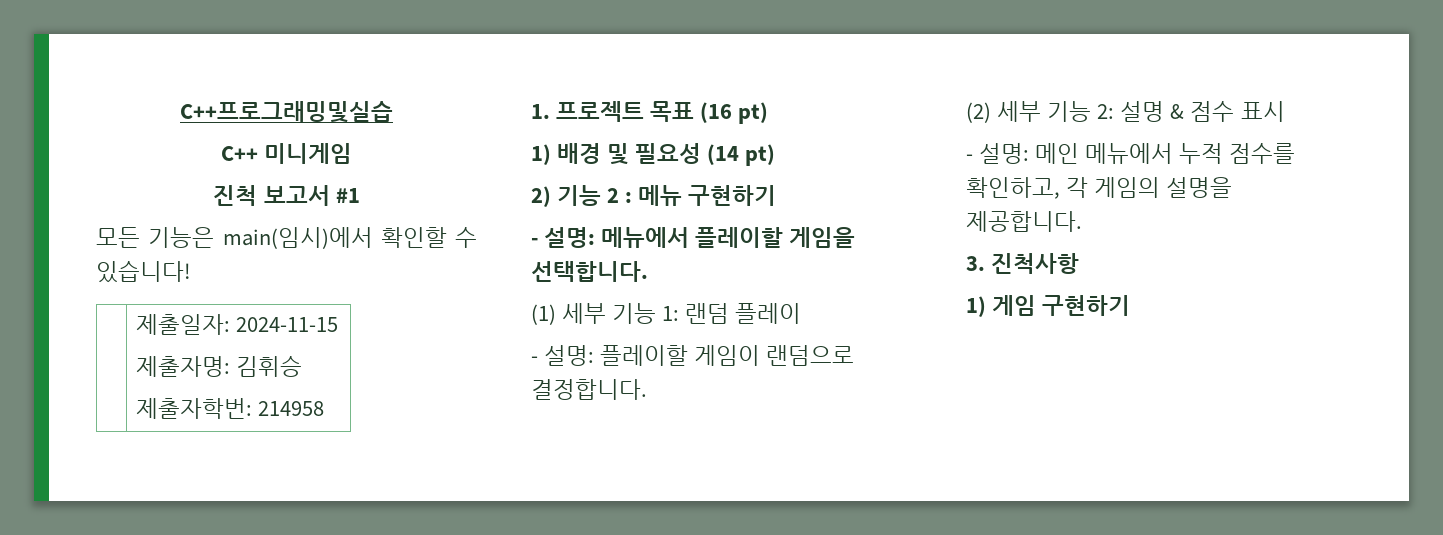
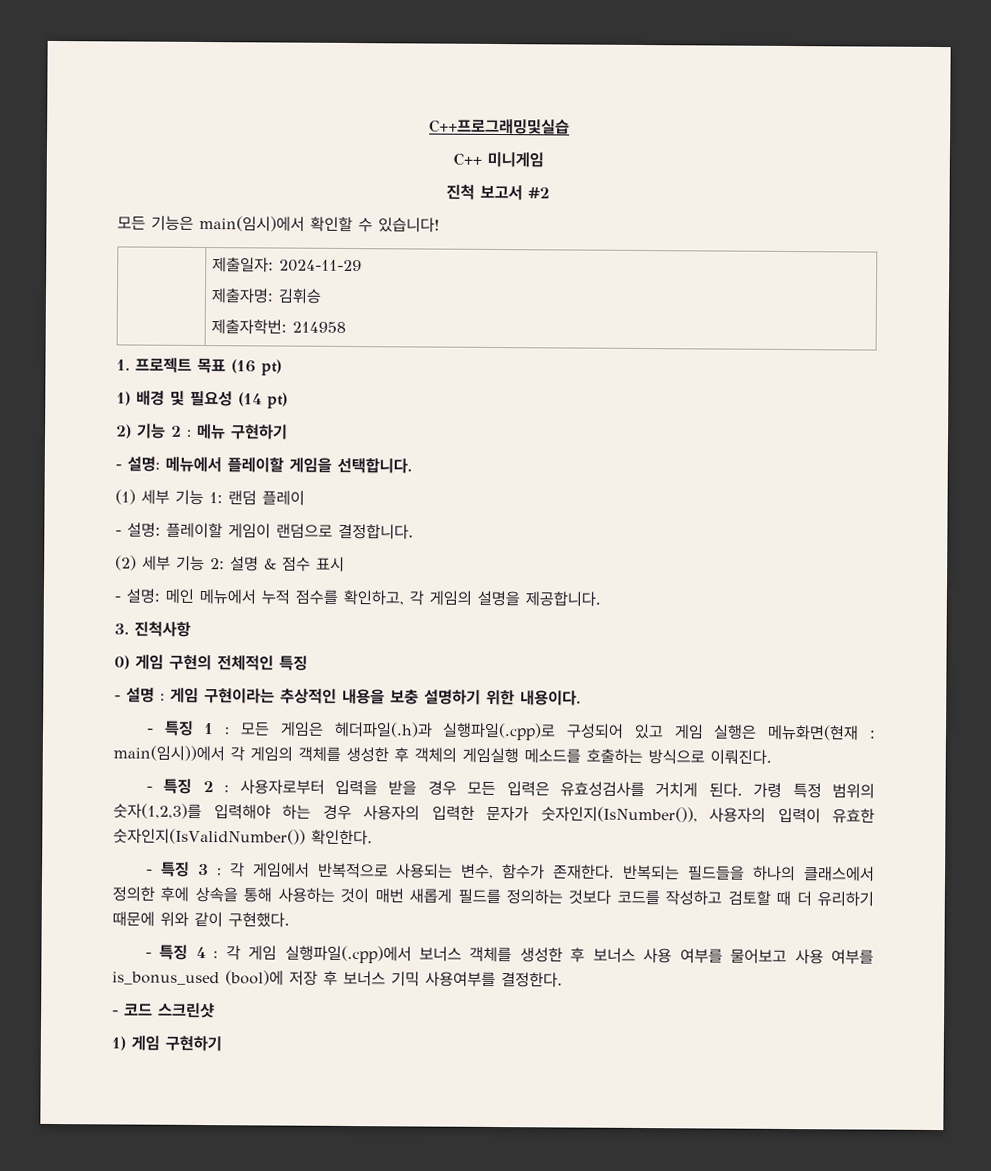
- 진척 보고서 #1
+ 진척 보고서 #2
- | 제출일자: 2024-11-15
+ | 제출일자: 2024-11-29
+ 0) 게임 구현의 전체적인 특징
+ - 설명 : 게임 구현이라는 추상적인 내용을 보충 설명하기 위한 내용이다.
+ - 특징 1 : 모든 게임은 헤더파일(.h)과 실행파일(.cpp)로 구성되어 있고 게임 실행은 메뉴화면(현재 : main(임시))에서 각 게임의 객체를 생성한 후 객체의 게임실행 메소드를 호출하는 방식으로 이뤄진다.
+ - 특징 2 : 사용자로부터 입력을 받을 경우 모든 입력은 유효성검사를 거치게 된다. 가령 특정 범위의 숫자(1,2,3)를 입력해야 하는 경우 사용자의 입력한 문자가 숫자인지(IsNumber()), 사용자의 입력이 유효한 숫자인지(IsValidNumber()) 확인한다.
+ - 특징 3 : 각 게임에서 반복적으로 사용되는 변수, 함수가 존재한다. 반복되는 필드들을 하나의 클래스에서 정의한 후에 상속을 통해 사용하는 것이 매번 새롭게 필드를 정의하는 것보다 코드를 작성하고 검토할 때 더 유리하기 때문에 위와 같이 구현했다.
+ - 특징 4 : 각 게임 실행파일(.cpp)에서 보너스 객체를 생성한 후 보너스 사용 여부를 물어보고 사용 여부를 is_bonus_used (bool)에 저장 후 보너스 기믹 사용여부를 결정한다.
+ - 코드 스크린샷

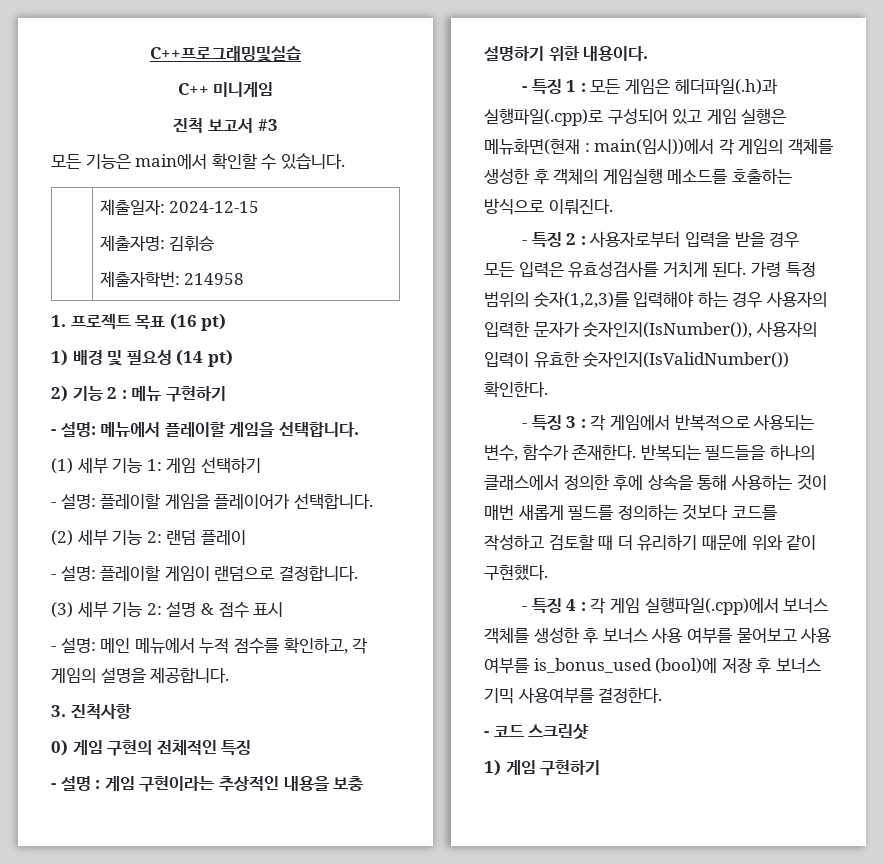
- 진척 보고서 #2
+ 진척 보고서 #3
- 모든 기능은 main(임시)에서 확인할 수 있습니다!
+ 모든 기능은 main에서 확인할 수 있습니다.
- | 제출일자: 2024-11-29
+ | 제출일자: 2024-12-15
- (1) 세부 기능 1: 랜덤 플레이
+ (1) 세부 기능 1: 게임 선택하기
+ - 설명: 플레이할 게임을 플레이어가 선택합니다.
+ (2) 세부 기능 2: 랜덤 플레이
- (2) 세부 기능 2: 설명 & 점수 표시
+ (3) 세부 기능 2: 설명 & 점수 표시

